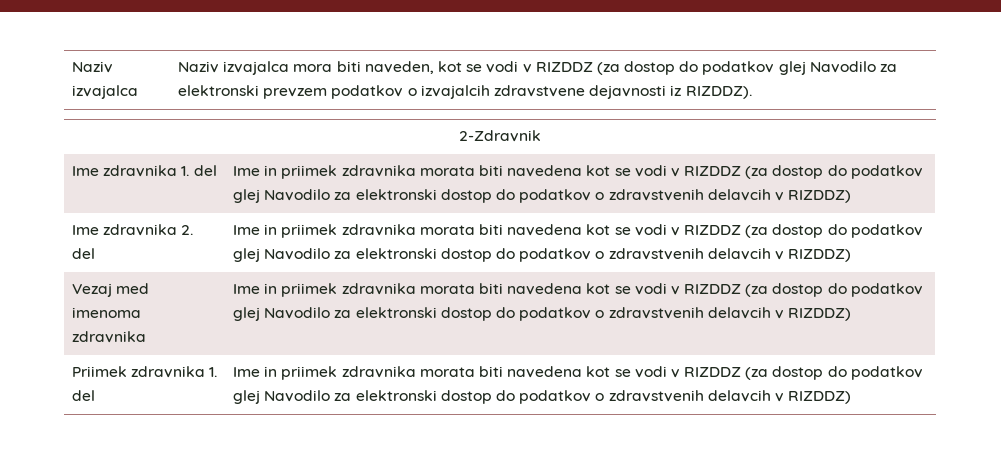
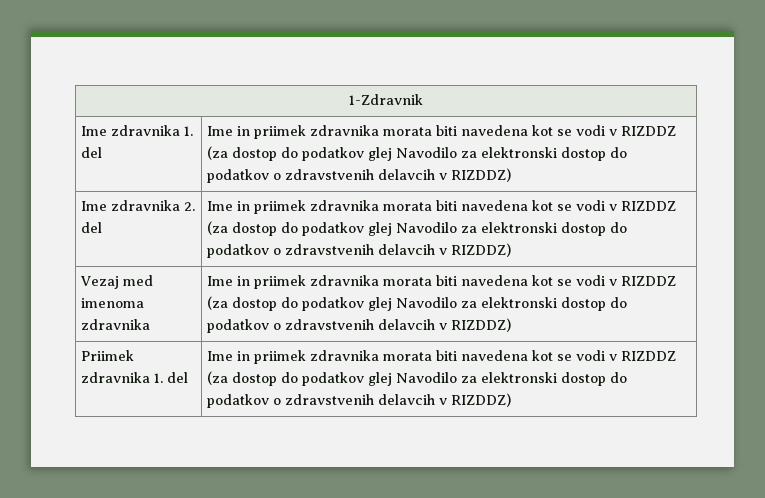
- Naziv izvajalca | Naziv izvajalca mora biti naveden, kot se vodi v RIZDDZ (za dostop do podatkov glej Navodilo za elektronski prevzem podatkov o izvajalcih zdravstvene dejavnosti iz RIZDDZ).
- 2-Zdravnik
+ 1-Zdravnik

